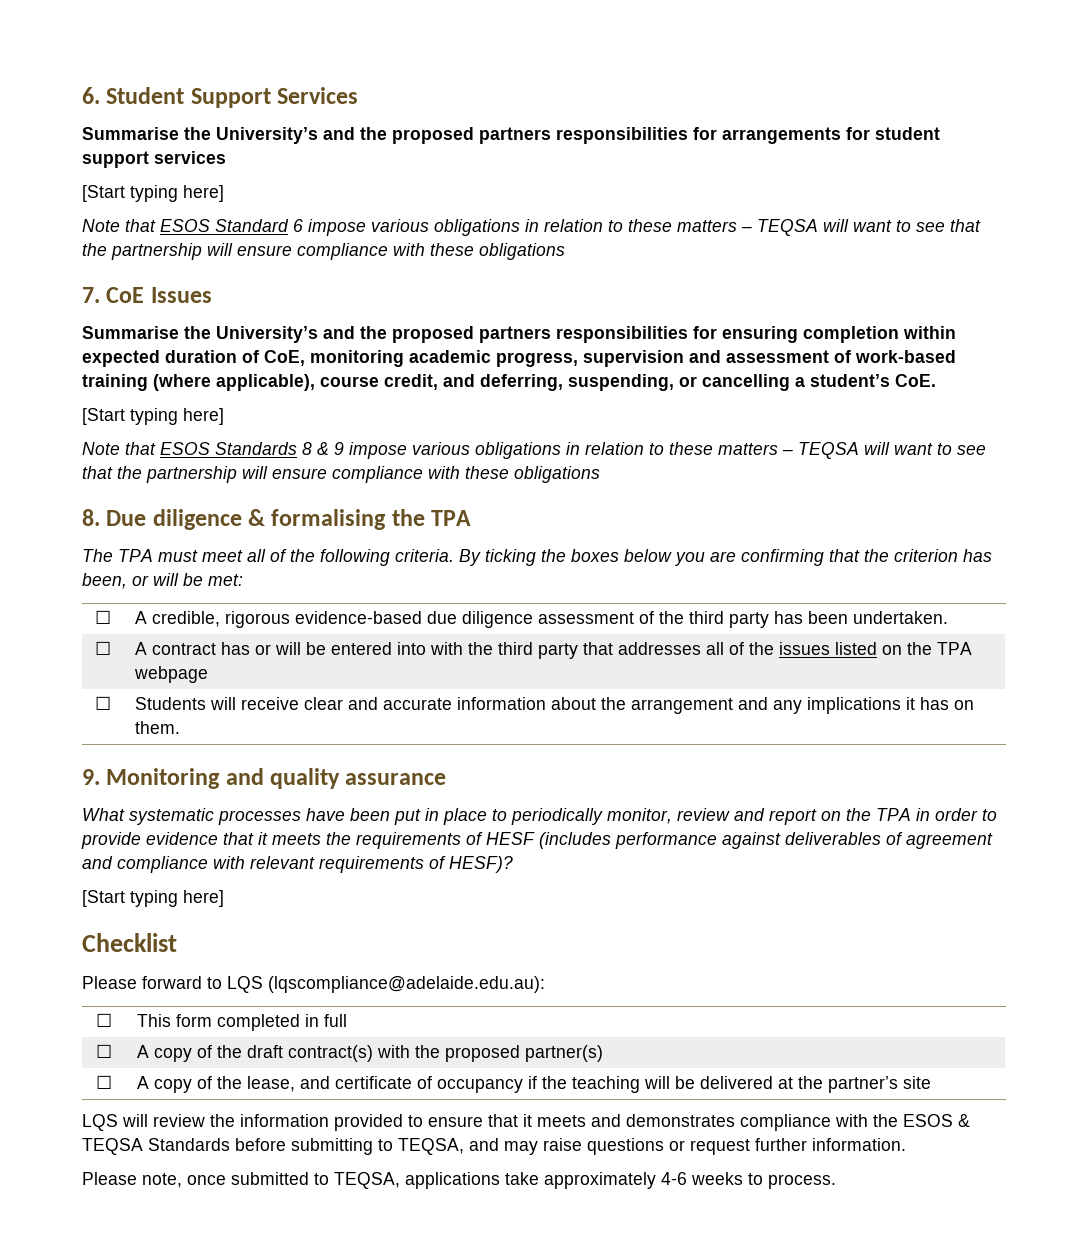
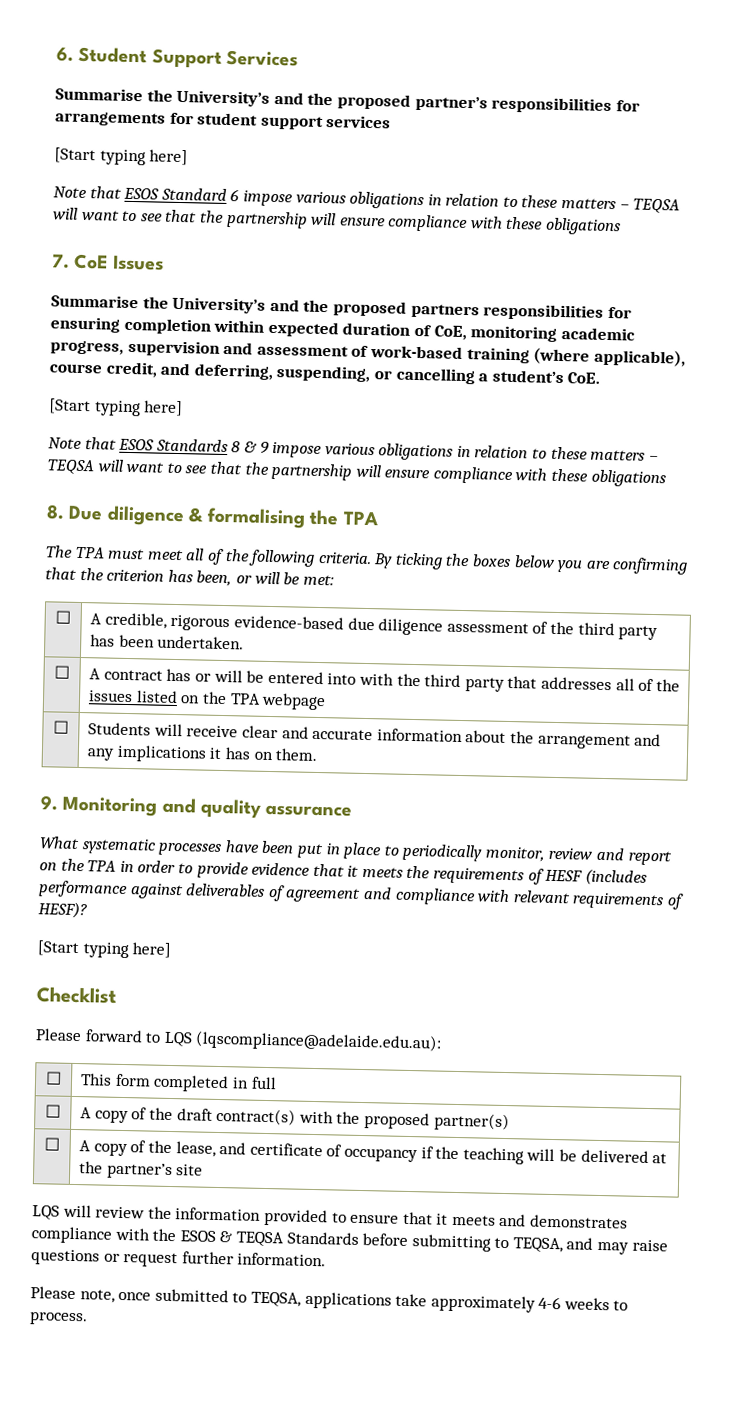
- Summarise the University’s and the proposed partners responsibilities for arrangements for student support services
+ Summarise the University’s and the proposed partner’s responsibilities for arrangements for student support services

